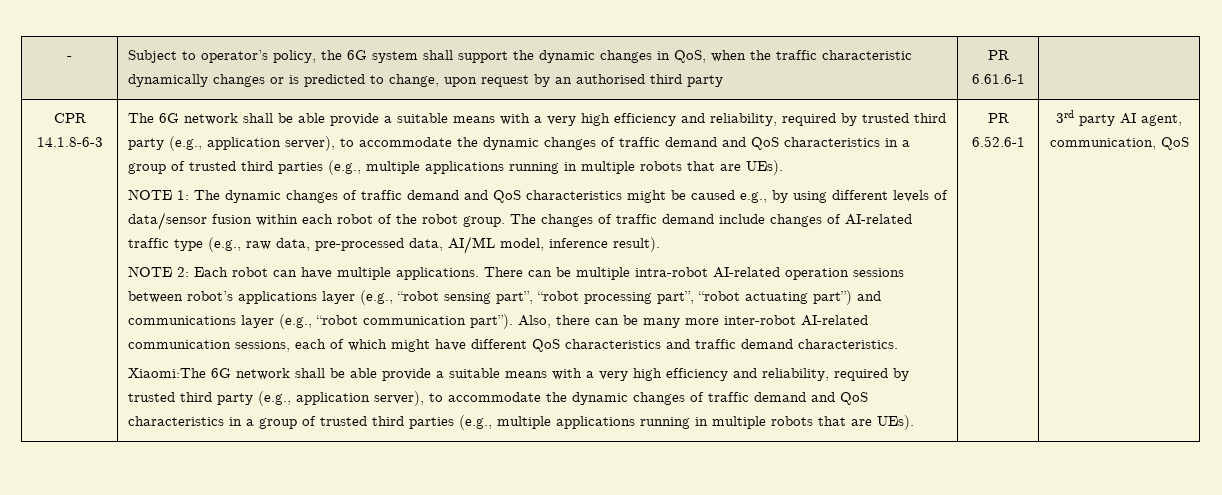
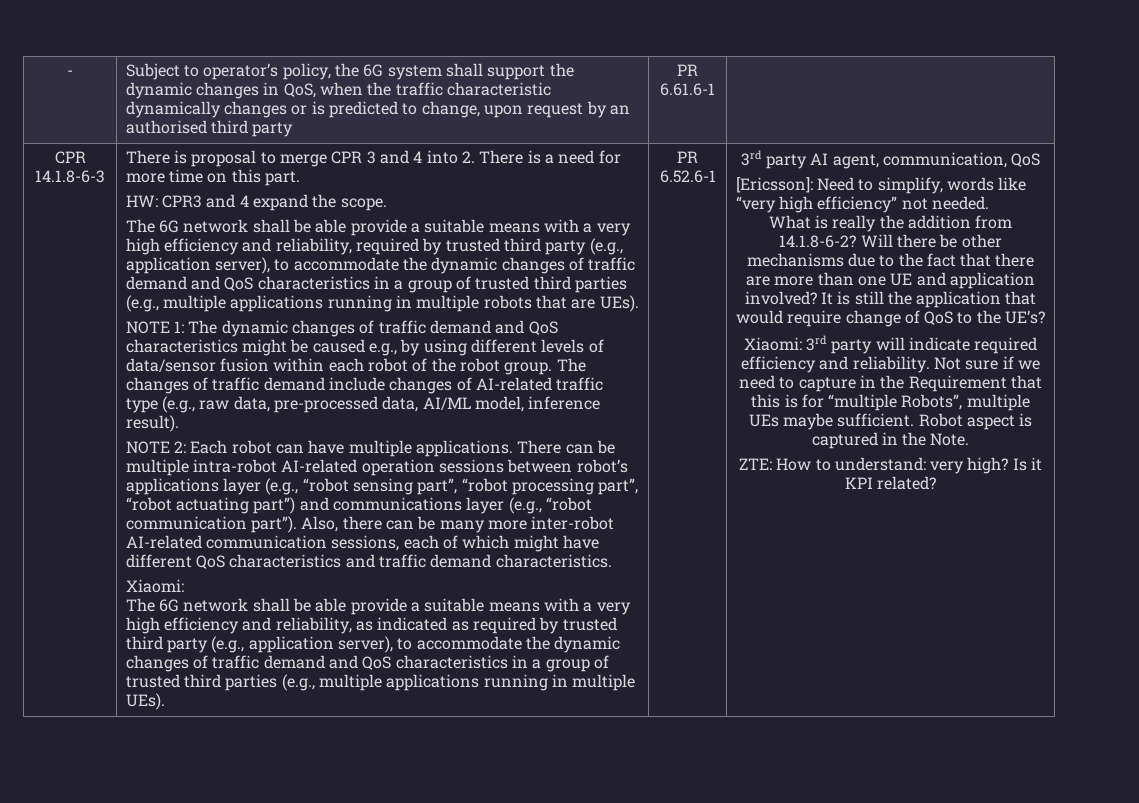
+ There is proposal to merge CPR 3 and 4 into 2. There is a need for more time on this part.
+ HW: CPR3 and 4 expand the scope.
  Also, there can be many more inter-robot AI-related communication sessions, each of which might have different QoS characteristics and traffic demand characteristics.
- Xiaomi:The 6G network shall be able provide a suitable means with a very high efficiency and reliability, required by trusted third party (e.g., application server), to accommodate the dynamic changes of traffic demand and QoS characteristics in a group of trusted third parties (e.g., multiple applications running in multiple robots that are UEs).
+ Xiaomi:
+ The 6G network shall be able provide a suitable means with a very high efficiency and reliability, as indicated as required by trusted third party (e.g., application server), to accommodate the dynamic changes of traffic demand and QoS characteristics in a group of trusted third parties (e.g., multiple applications running in multiple UEs).
+ [Ericsson]: Need to simplify, words like “very high efficiency” not needed.
+ What is really the addition from 14.1.8-6-2? Will there be other mechanisms due to the fact that there are more than one UE and application involved? It is still the application that would require change of QoS to the UE’s?
+ Xiaomi: 3rd party will indicate required efficiency and reliability. Not sure if we need to capture in the Requirement that this is for “multiple Robots”, multiple UEs maybe sufficient. Robot aspect is captured in the Note.
+ ZTE: How to understand: very high? Is it KPI related?

